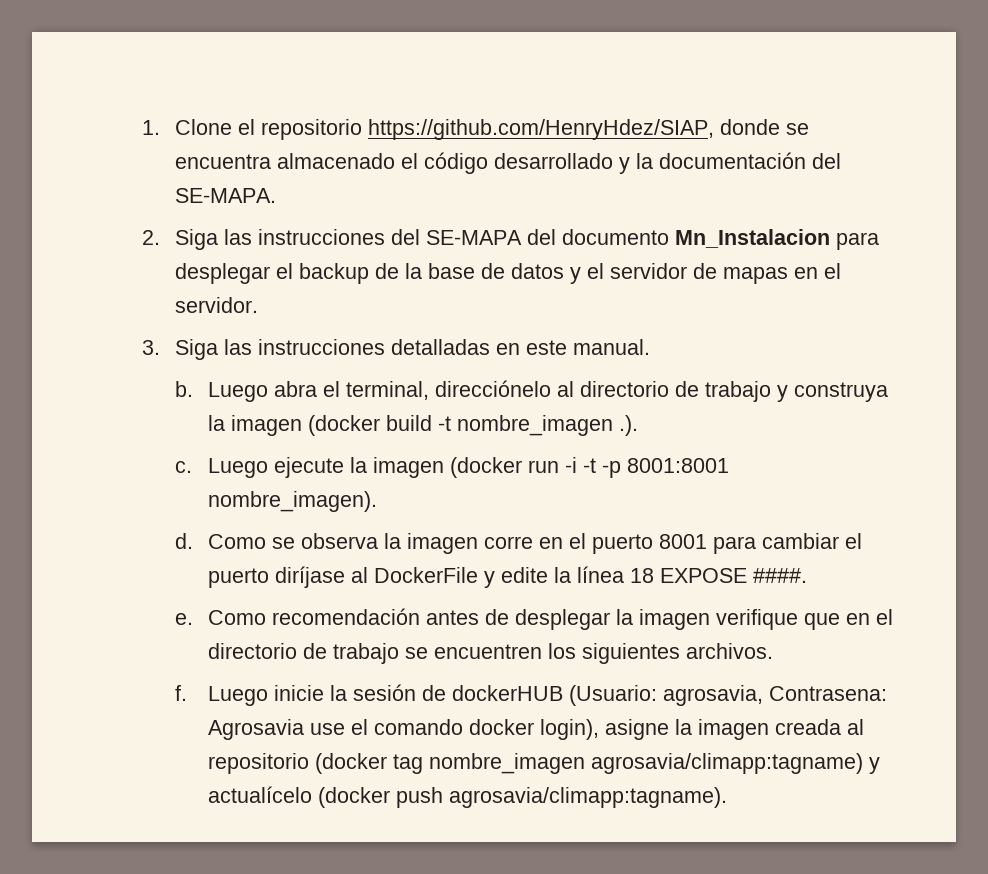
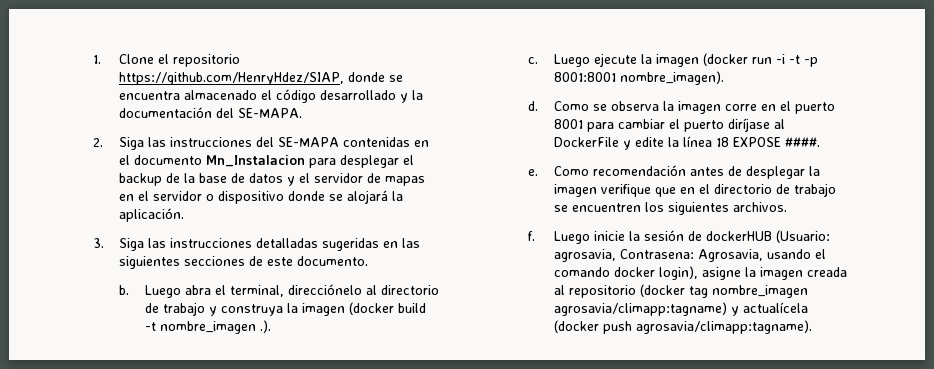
- 2. Siga las instrucciones del SE-MAPA del documento Mn_Instalacion para desplegar el backup de la base de datos y el servidor de mapas en el servidor.
+ 2. Siga las instrucciones del SE-MAPA contenidas en el documento Mn_Instalacion para desplegar el backup de la base de datos y el servidor de mapas en el servidor o dispositivo donde se alojará la aplicación.
- 3. Siga las instrucciones detalladas en este manual.
+ 3. Siga las instrucciones detalladas sugeridas en las siguientes secciones de este documento.
- Luego inicie la sesión de dockerHUB (Usuario: agrosavia, Contrasena: Agrosavia use el comando docker login), asigne la imagen creada al repositorio (docker tag nombre_imagen agrosavia/climapp:tagname) y actualícelo (docker push agrosavia/climapp:tagname).
+ Luego inicie la sesión de dockerHUB (Usuario: agrosavia, Contrasena: Agrosavia, usando el comando docker login), asigne la imagen creada al repositorio (docker tag nombre_imagen agrosavia/climapp:tagname) y actualícela (docker push agrosavia/climapp:tagname).

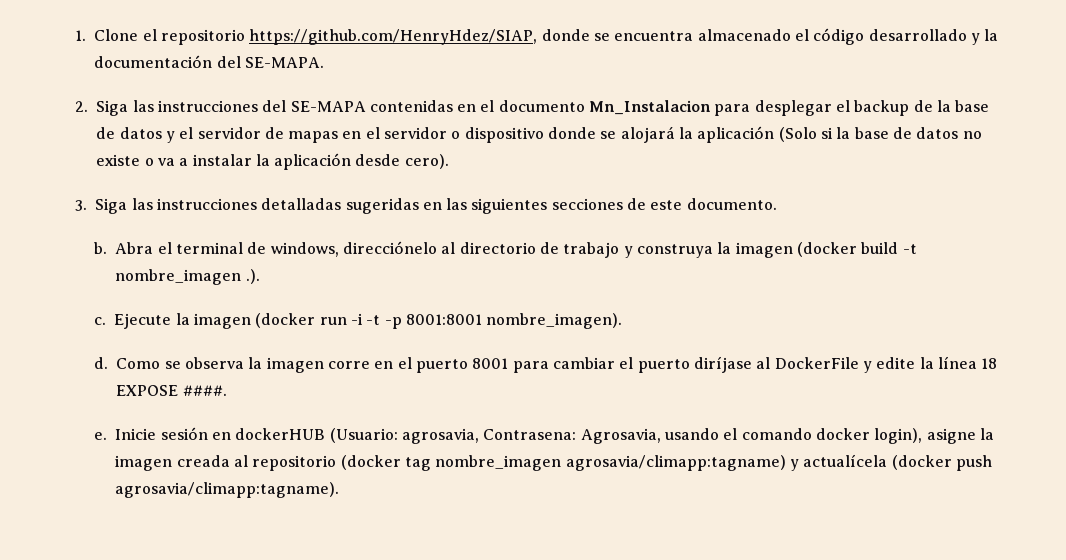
- 2. Siga las instrucciones del SE-MAPA contenidas en el documento Mn_Instalacion para desplegar el backup de la base de datos y el servidor de mapas en el servidor o dispositivo donde se alojará la aplicación.
+ 2. Siga las instrucciones del SE-MAPA contenidas en el documento Mn_Instalacion para desplegar el backup de la base de datos y el servidor de mapas en el servidor o dispositivo donde se alojará la aplicación (Solo si la base de datos no existe o va a instalar la aplicación desde cero).
- Luego abra el terminal, direcciónelo al directorio de trabajo y construya la imagen (docker build -t nombre_imagen .).
+ Abra el terminal de windows, direcciónelo al directorio de trabajo y construya la imagen (docker build -t nombre_imagen .).
- Luego ejecute la imagen (docker run -i -t -p 8001:8001 nombre_imagen).
+ Ejecute la imagen (docker run -i -t -p 8001:8001 nombre_imagen).
- Como recomendación antes de desplegar la imagen verifique que en el directorio de trabajo se encuentren los siguientes archivos.
- f. Luego inicie la sesión de dockerHUB (Usuario: agrosavia, Contrasena: Agrosavia, usando el comando docker login), asigne la imagen creada al repositorio (docker tag nombre_imagen agrosavia/climapp:tagname) y actualícela (docker push agrosavia/climapp:tagname).
+ Inicie sesión en dockerHUB (Usuario: agrosavia, Contrasena: Agrosavia, usando el comando docker login), asigne la imagen creada al repositorio (docker tag nombre_imagen agrosavia/climapp:tagname) y actualícela (docker push agrosavia/climapp:tagname).

